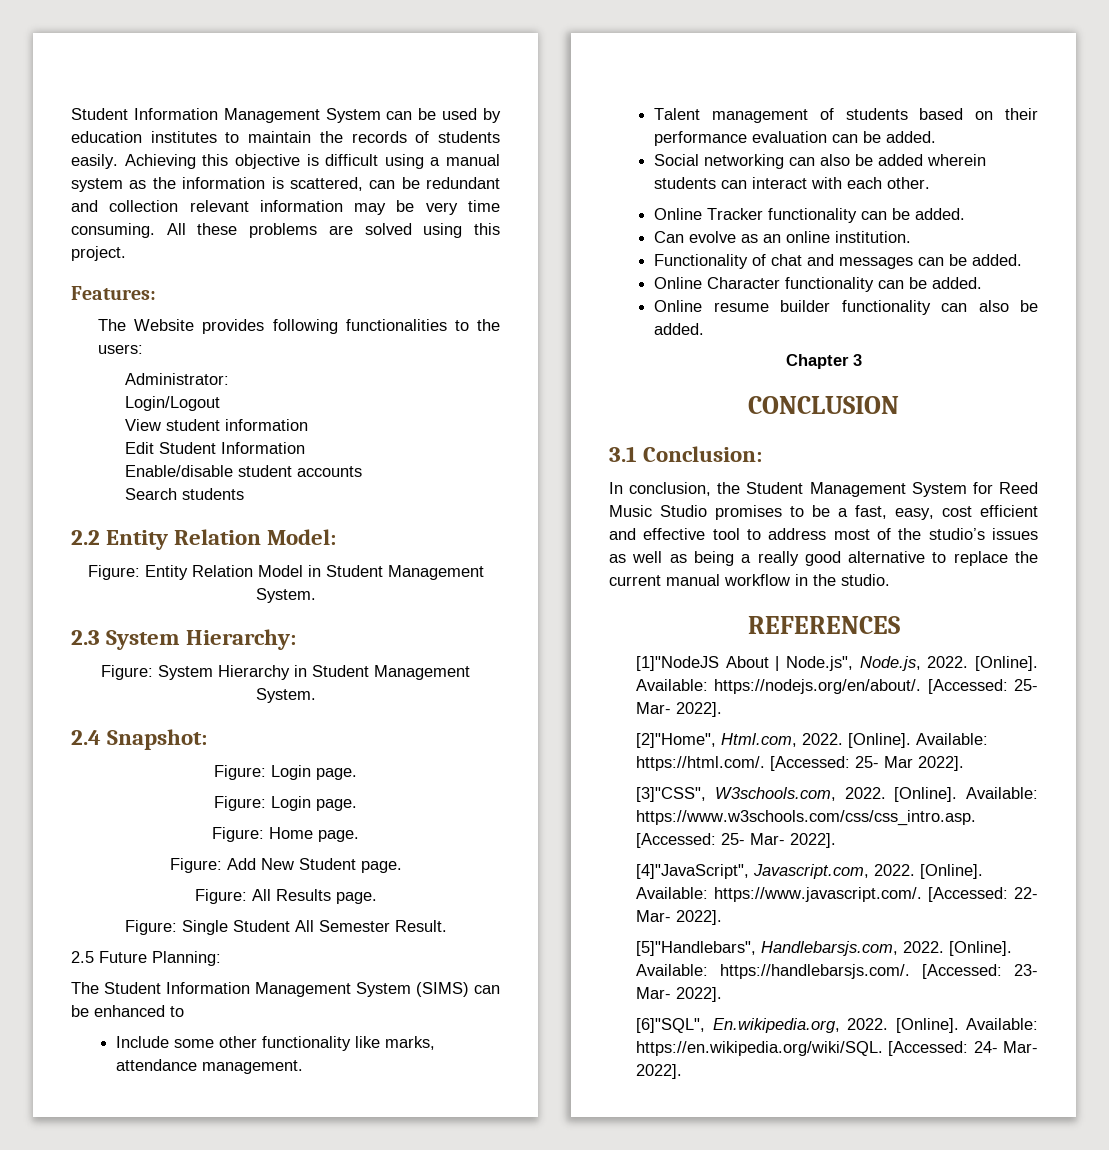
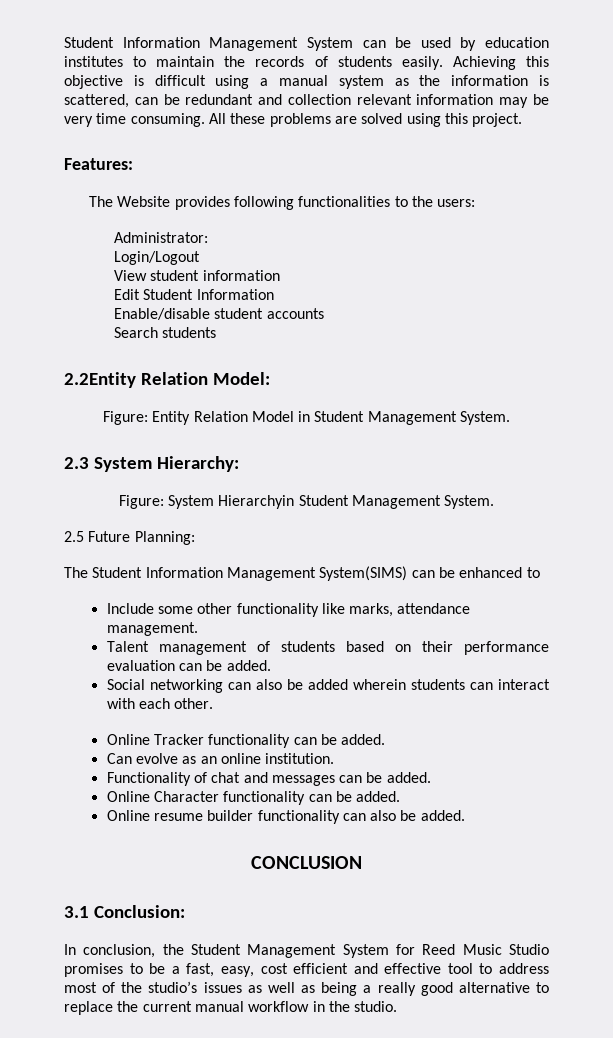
- 2.2 Entity Relation Model:
+ 2.2Entity Relation Model:
- Figure: System Hierarchy in Student Management System.
- 2.4 Snapshot:
- Figure: Login page.
- Figure: Login page.
- Figure: Home page.
- Figure: Add New Student page.
- Figure: All Results page.
- Figure: Single Student All Semester Result.
+ Figure: System Hierarchyin Student Management System.
- The Student Information Management System (SIMS) can be enhanced to
+ The Student Information Management System(SIMS) can be enhanced to
- Chapter 3
- REFERENCES
- [1]"NodeJS About | Node.js", Node.js, 2022. [Online]. Available: https://nodejs.org/en/about/. [Accessed: 25- Mar- 2022].
- [2]"Home", Html.com, 2022. [Online]. Available: https://html.com/. [Accessed: 25- Mar 2022].
- [3]"CSS", W3schools.com, 2022. [Online]. Available: https://www.w3schools.com/css/css_intro.asp. [Accessed: 25- Mar- 2022].
- [4]"JavaScript", Javascript.com, 2022. [Online]. Available: https://www.javascript.com/. [Accessed: 22- Mar- 2022].
- [5]"Handlebars", Handlebarsjs.com, 2022. [Online]. Available: https://handlebarsjs.com/. [Accessed: 23- Mar- 2022].
- [6]"SQL", En.wikipedia.org, 2022. [Online]. Available: https://en.wikipedia.org/wiki/SQL. [Accessed: 24- Mar- 2022].

